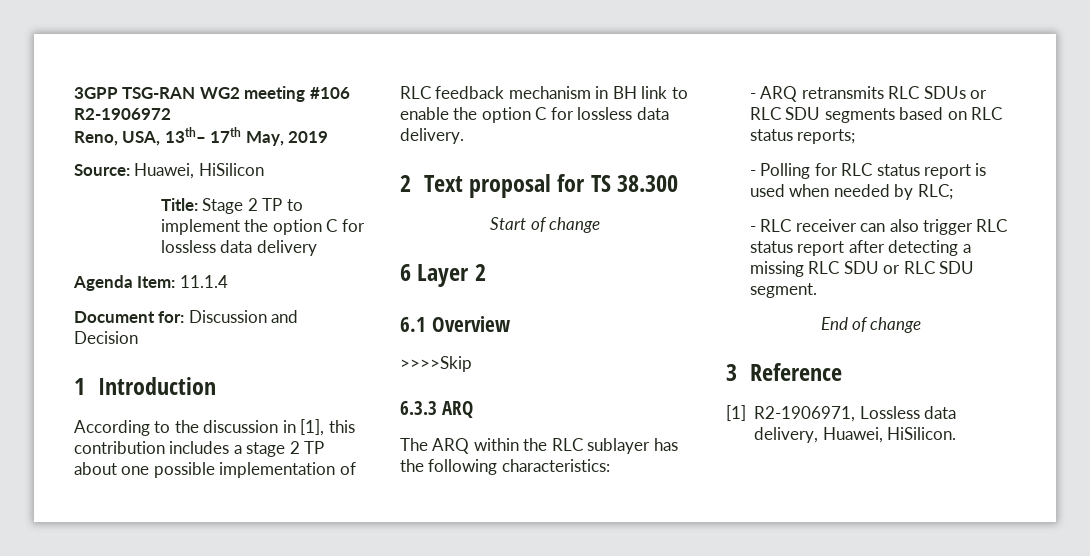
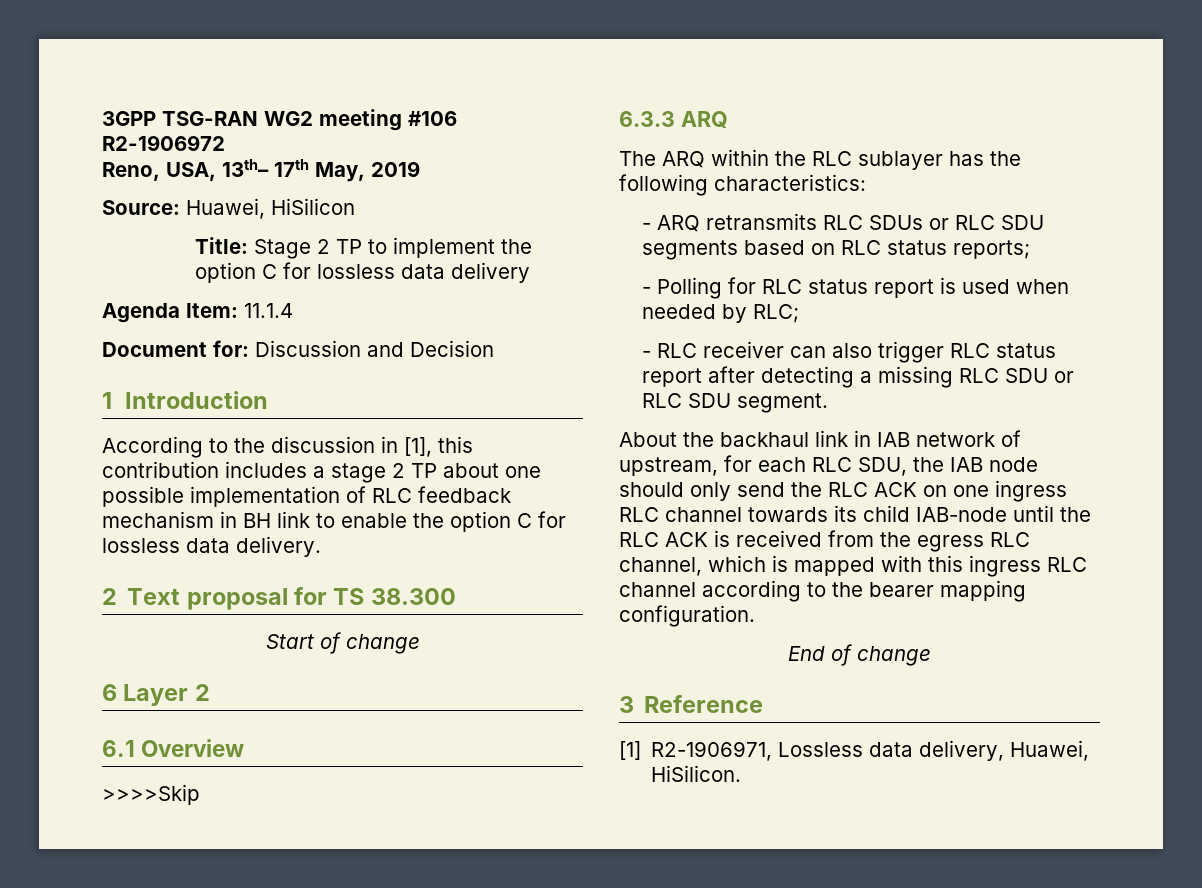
+ About the backhaul link in IAB network of upstream, for each RLC SDU, the IAB node should only send the RLC ACK on one ingress RLC channel towards its child IAB-node until the RLC ACK is received from the egress RLC channel, which is mapped with this ingress RLC channel according to the bearer mapping configuration.

